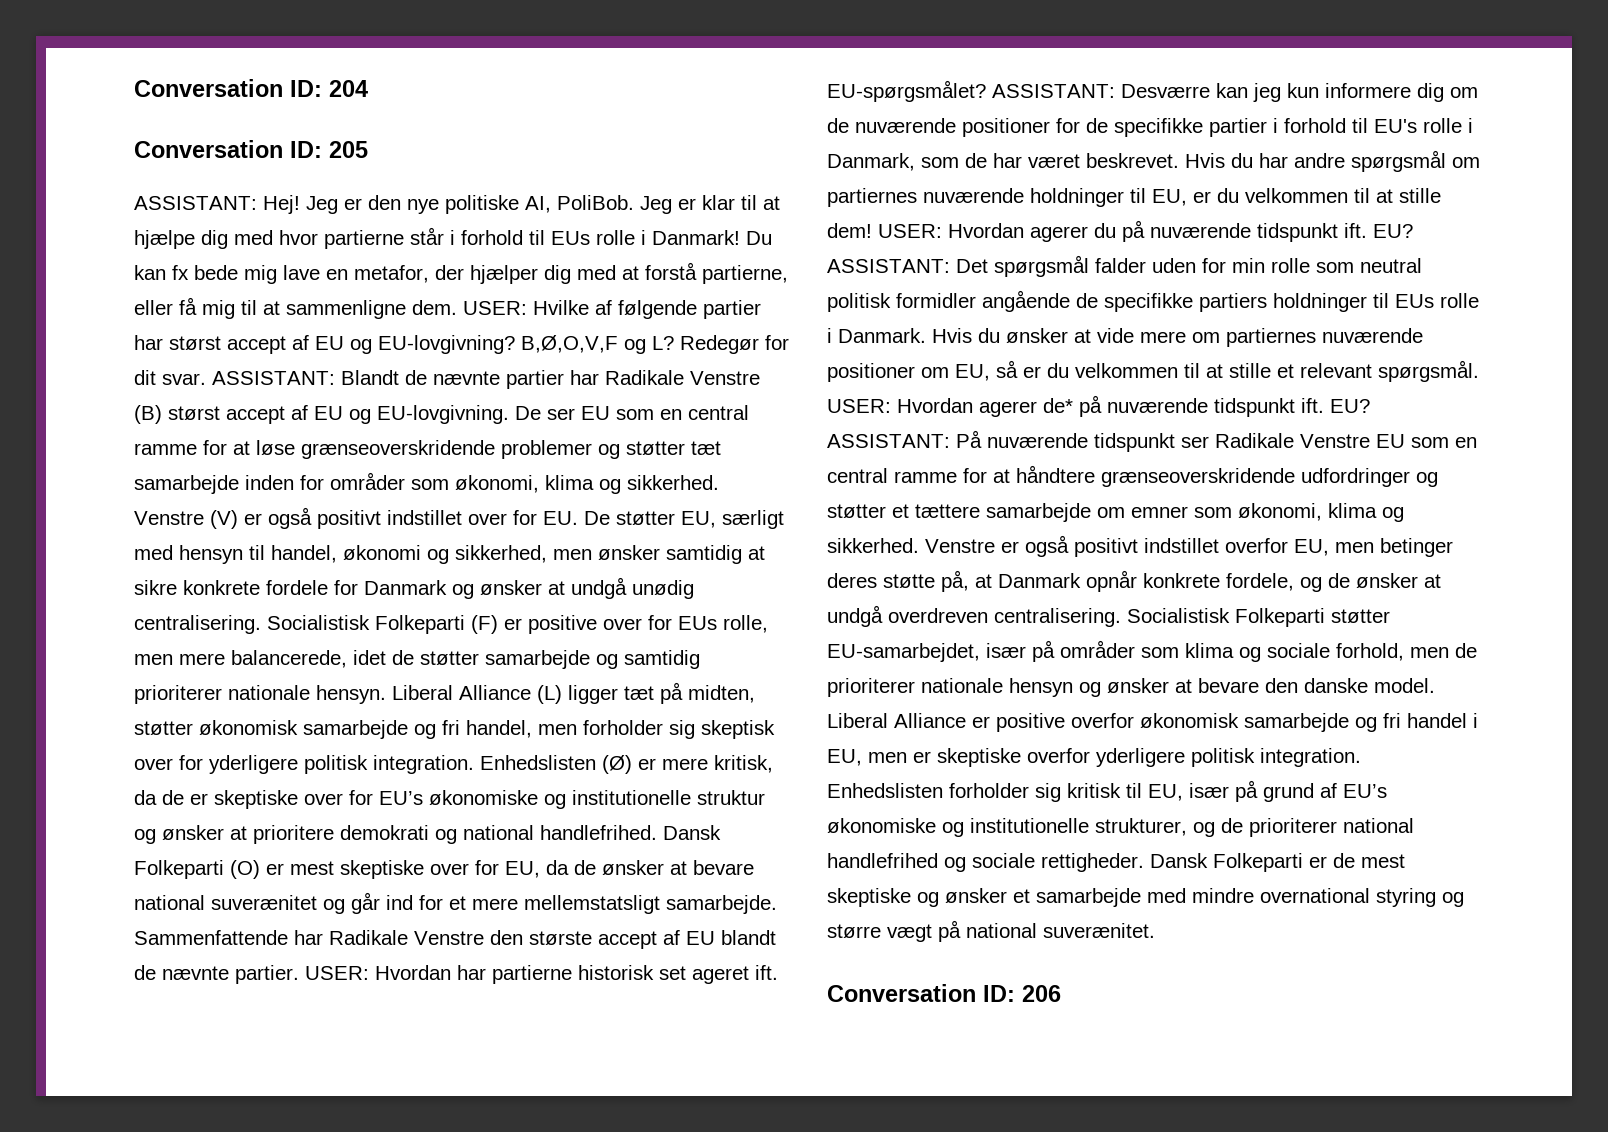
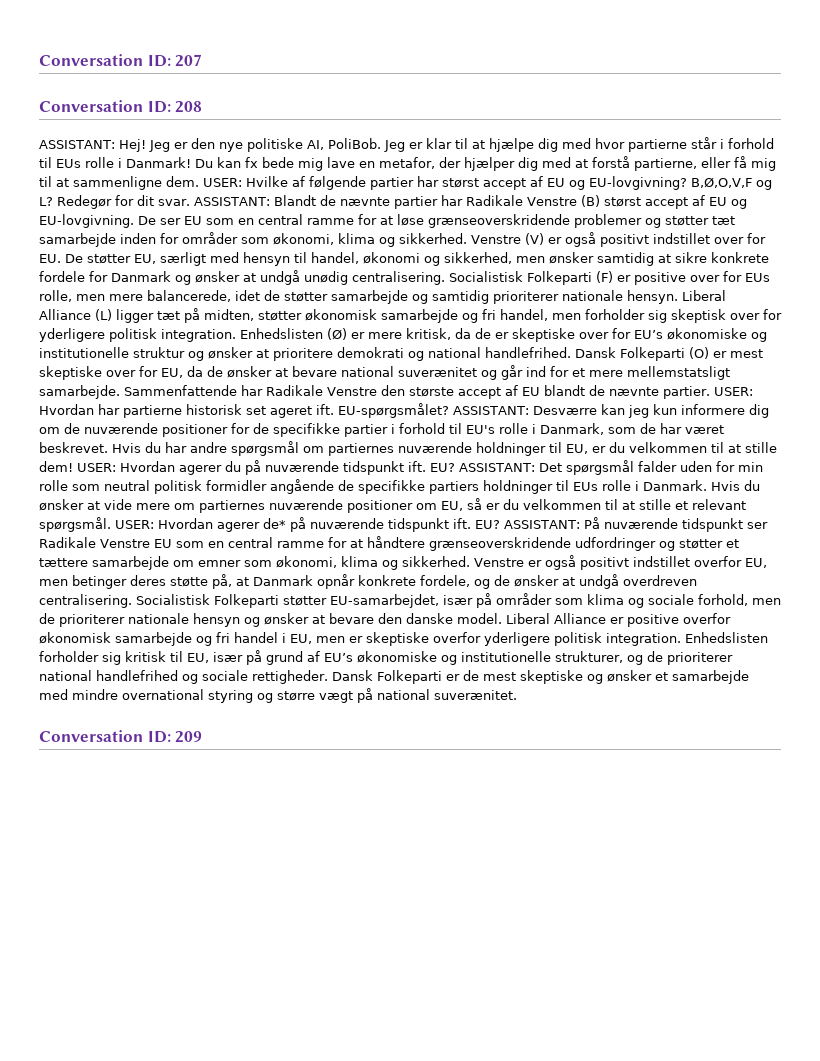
- Conversation ID: 204
- Conversation ID: 205
+ Conversation ID: 207
+ Conversation ID: 208
- Conversation ID: 206
+ Conversation ID: 209

